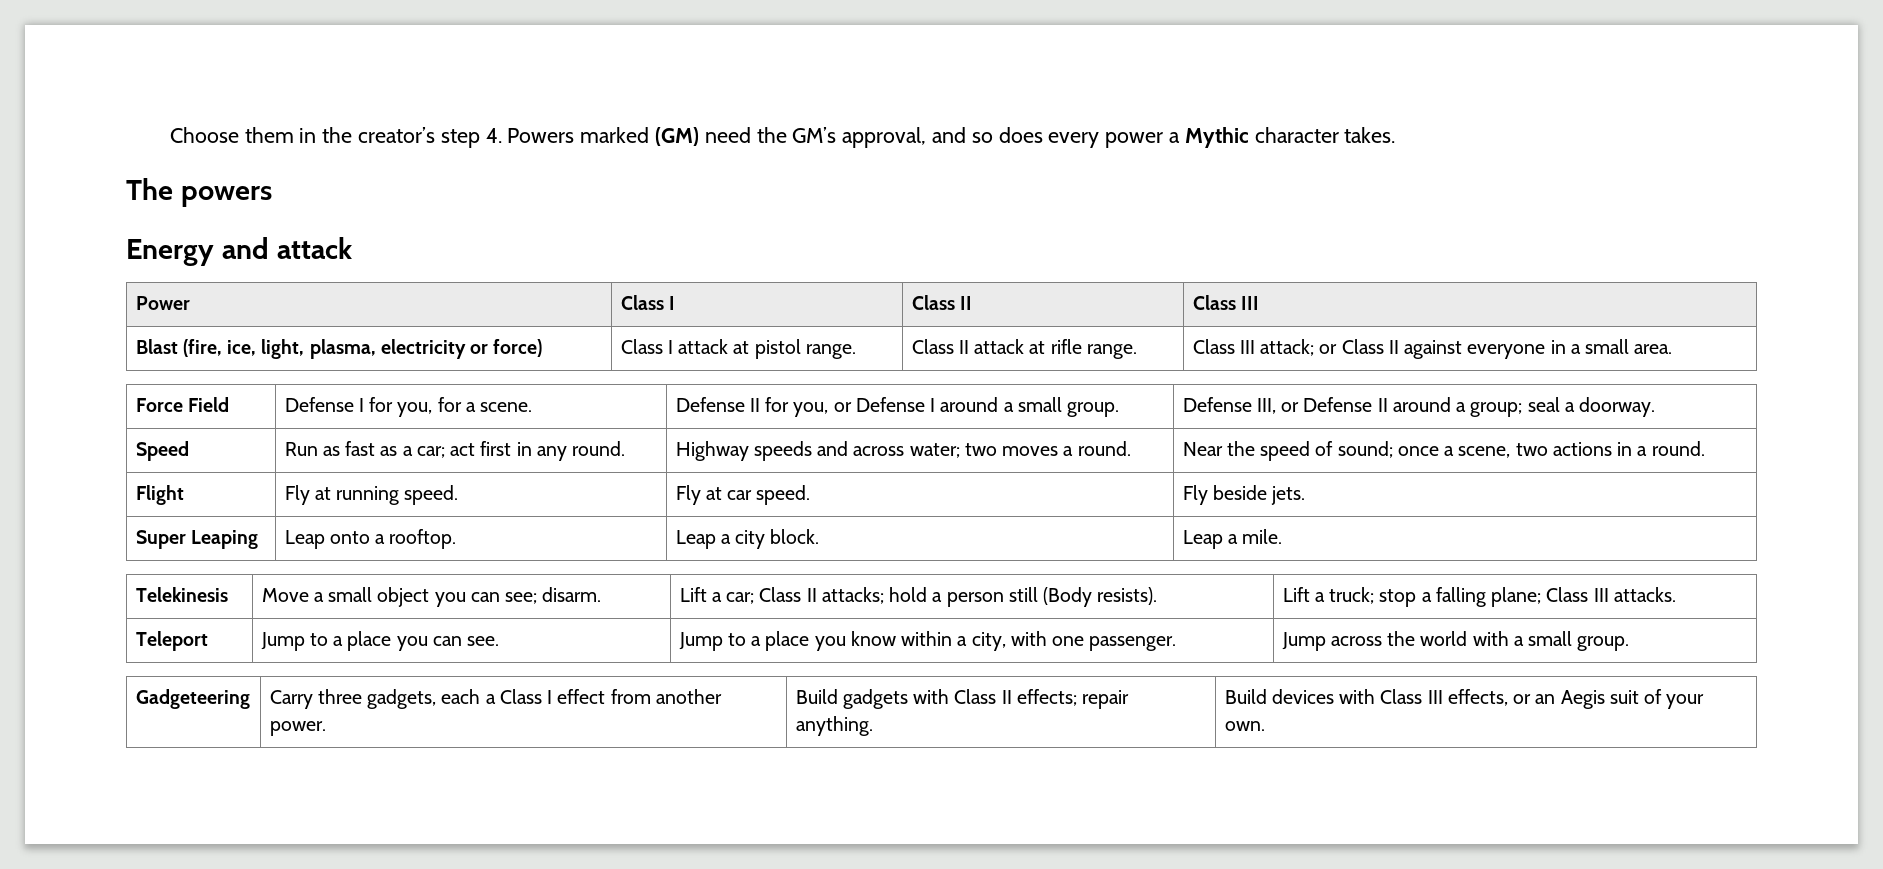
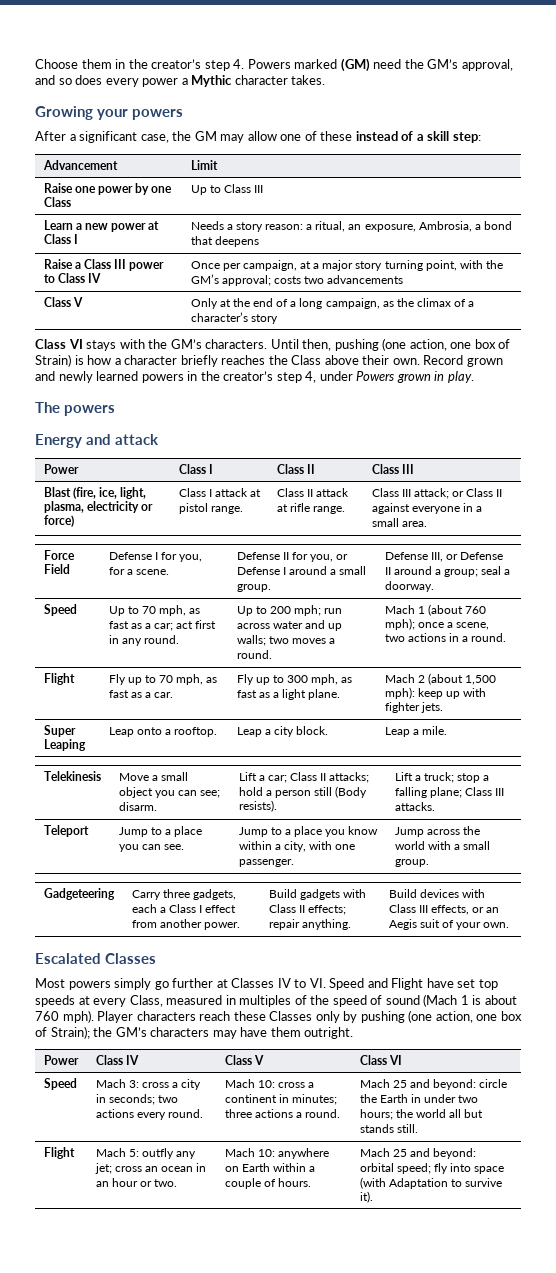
+ Growing your powers
+ After a significant case, the GM may allow one of these instead of a skill step:
+ Advancement | Limit
+ Raise one power by one Class | Up to Class III
+ Learn a new power at Class I | Needs a story reason: a ritual, an exposure, Ambrosia, a bond that deepens
+ Raise a Class III power to Class IV | Once per campaign, at a major story turning point, with the GM’s approval; costs two advancements
+ Class V | Only at the end of a long campaign, as the climax of a character’s story
+ Class VI stays with the GM’s characters. Until then, pushing (one action, one box of Strain) is how a character briefly reaches the Class above their own. Record grown and newly learned powers in the creator’s step 4, under Powers grown in play.
- Run as fast as a car; act first in any round.
+ Up to 70 mph, as fast as a car; act first in any round.
- Highway speeds and across water; two moves a round.
+ Up to 200 mph; run across water and up walls; two moves a round.
- Near the speed of sound; once a scene, two actions in a round.
+ Mach 1 (about 760 mph); once a scene, two actions in a round.
- Flight | Fly at running speed. | Fly at car speed. | Fly beside jets.
+ Flight | Fly up to 70 mph, as fast as a car. | Fly up to 300 mph, as fast as a light plane. | Mach 2 (about 1,500 mph): keep up with fighter jets.
+ Escalated Classes
+ Most powers simply go further at Classes IV to VI. Speed and Flight have set top speeds at every Class, measured in multiples of the speed of sound (Mach 1 is about 760 mph). Player characters reach these Classes only by pushing (one action, one box of Strain); the GM’s characters may have them outright.
+ Power | Class IV | Class V | Class VI
+ Speed | Mach 3: cross a city in seconds; two actions every round. | Mach 10: cross a continent in minutes; three actions a round. | Mach 25 and beyond: circle the Earth in under two hours; the world all but stands still.
+ Flight | Mach 5: outfly any jet; cross an ocean in an hour or two. | Mach 10: anywhere on Earth within a couple of hours. | Mach 25 and beyond: orbital speed; fly into space (with Adaptation to survive it).

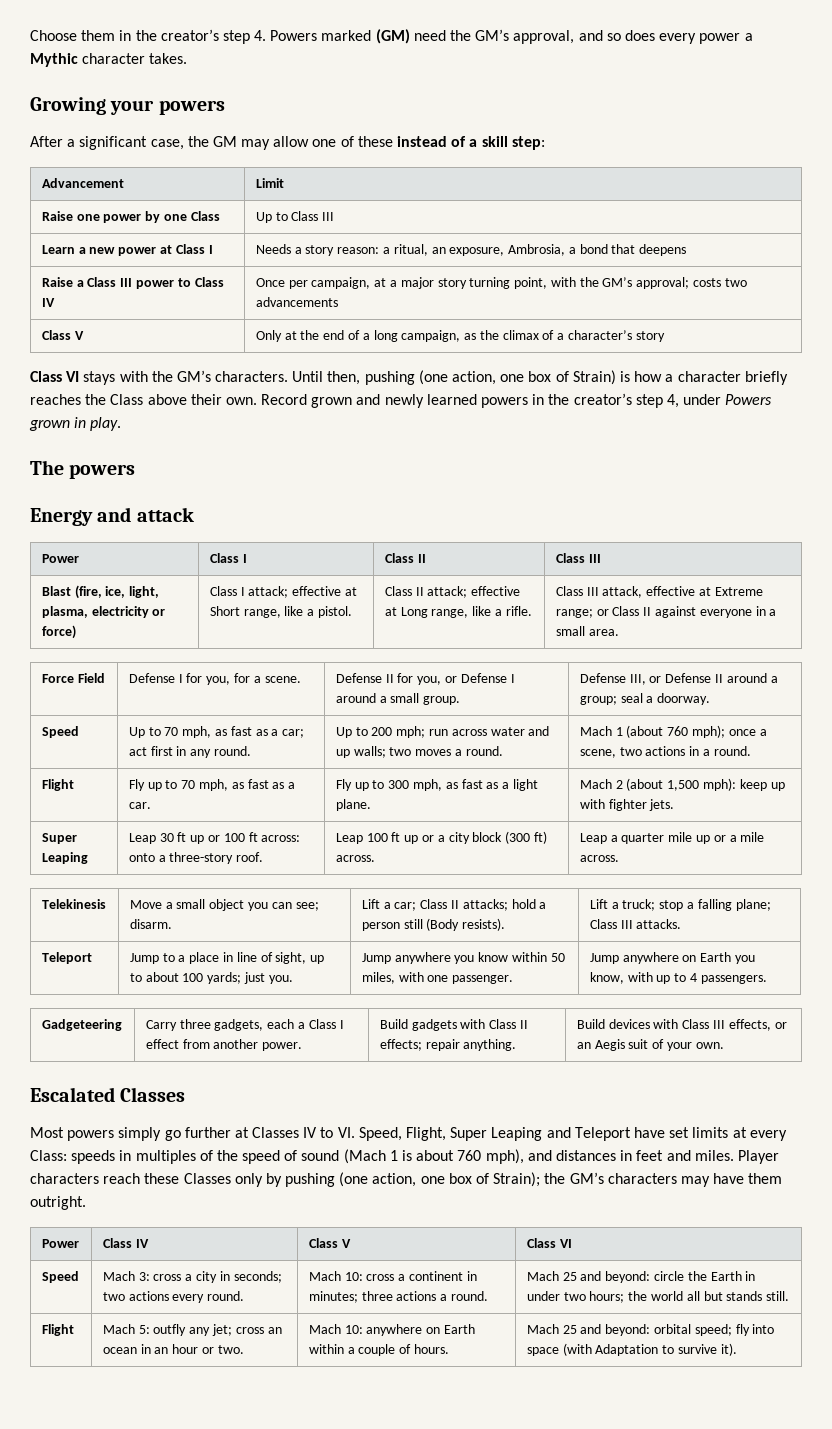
- Class I attack at pistol range. | Class II attack at rifle range. | Class III attack; or Class II against everyone in a small area.
+ Class I attack; effective at Short range, like a pistol. | Class II attack; effective at Long range, like a rifle. | Class III attack, effective at Extreme range; or Class II against everyone in a small area.
- Super Leaping | Leap onto a rooftop. | Leap a city block. | Leap a mile.
+ Super Leaping | Leap 30 ft up or 100 ft across: onto a three-story roof. | Leap 100 ft up or a city block (300 ft) across. | Leap a quarter mile up or a mile across.
- Teleport | Jump to a place you can see. | Jump to a place you know within a city, with one passenger. | Jump across the world with a small group.
+ Teleport | Jump to a place in line of sight, up to about 100 yards; just you. | Jump anywhere you know within 50 miles, with one passenger. | Jump anywhere on Earth you know, with up to 4 passengers.
- Most powers simply go further at Classes IV to VI. Speed and Flight have set top speeds at every Class, measured in multiples of the speed of sound (Mach 1 is about 760 mph).
+ Most powers simply go further at Classes IV to VI. Speed, Flight, Super Leaping and Teleport have set limits at every Class: speeds in multiples of the speed of sound (Mach 1 is about 760 mph), and distances in feet and miles.

